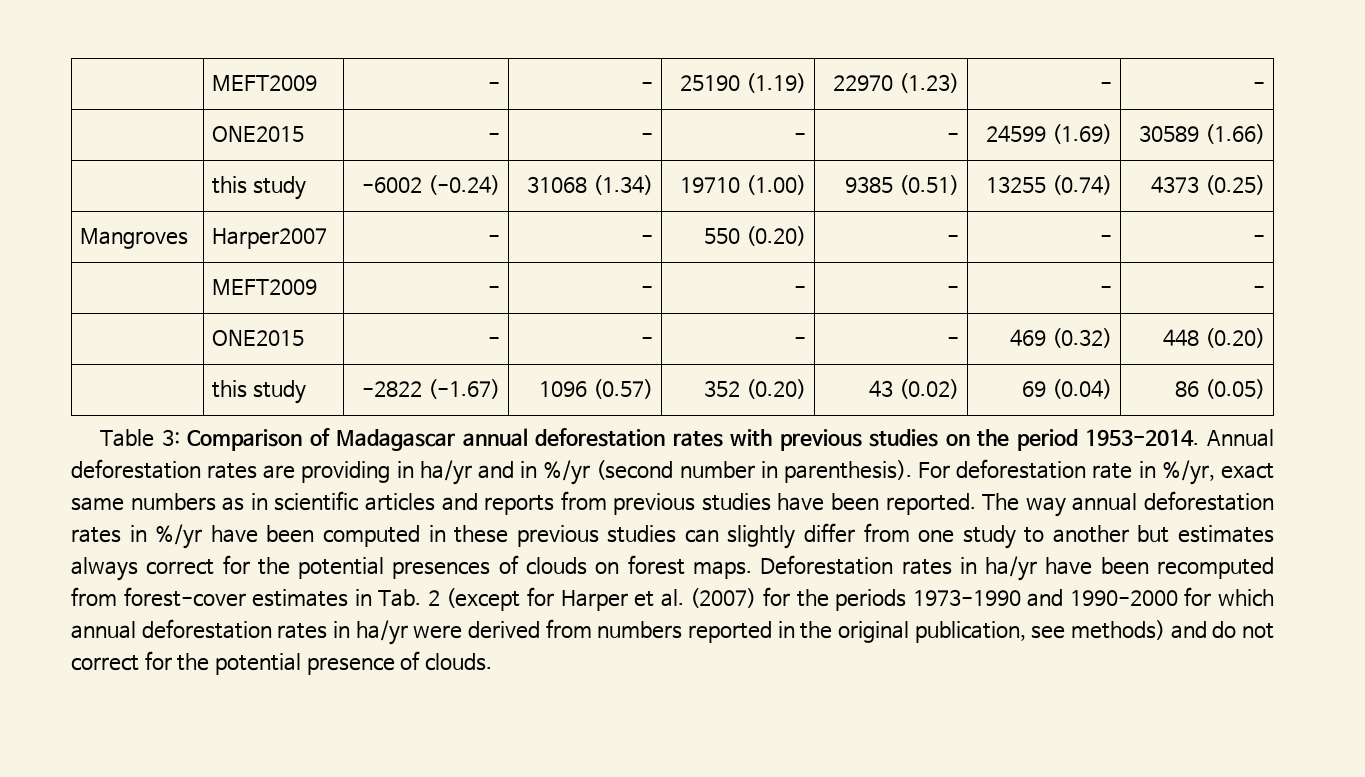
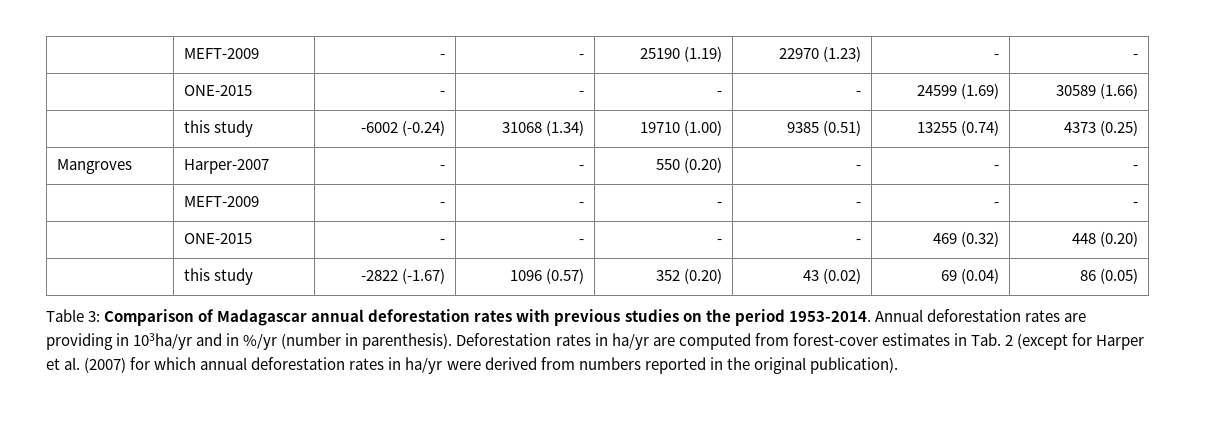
- | MEFT2009 | - | - | 25190 (1.19) | 22970 (1.23) | - | -
+ | MEFT-2009 | - | - | 25190 (1.19) | 22970 (1.23) | - | -
- | ONE2015 | - | - | - | - | 24599 (1.69) | 30589 (1.66)
+ | ONE-2015 | - | - | - | - | 24599 (1.69) | 30589 (1.66)
- Mangroves | Harper2007 | - | - | 550 (0.20) | - | - | -
+ Mangroves | Harper-2007 | - | - | 550 (0.20) | - | - | -
- | MEFT2009 | - | - | - | - | - | -
+ | MEFT-2009 | - | - | - | - | - | -
- | ONE2015 | - | - | - | - | 469 (0.32) | 448 (0.20)
+ | ONE-2015 | - | - | - | - | 469 (0.32) | 448 (0.20)
- Annual deforestation rates are providing in ha/yr and in %/yr (second number in parenthesis). For deforestation rate in %/yr, exact same numbers as in scientific articles and reports from previous studies have been reported. The way annual deforestation rates in %/yr have been computed in these previous studies can slightly differ from one study to another but estimates always correct for the potential presences of clouds on forest maps.
+ Annual deforestation rates are providing in 103ha/yr and in %/yr (number in parenthesis).
- Deforestation rates in ha/yr have been recomputed from forest-cover estimates in Tab. 2 (except for Harper et al. (2007) for the periods 1973-1990 and 1990-2000 for which annual deforestation rates in ha/yr were derived from numbers reported in the original publication, see methods) and do not correct for the potential presence of clouds.
+ Deforestation rates in ha/yr are computed from forest-cover estimates in Tab. 2 (except for Harper et al. (2007) for which annual deforestation rates in ha/yr were derived from numbers reported in the original publication).

